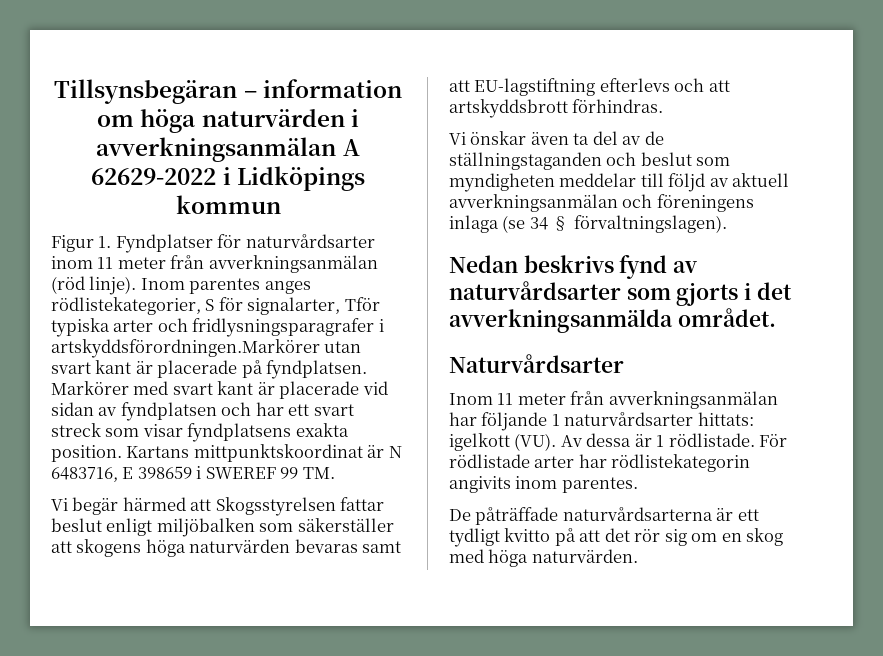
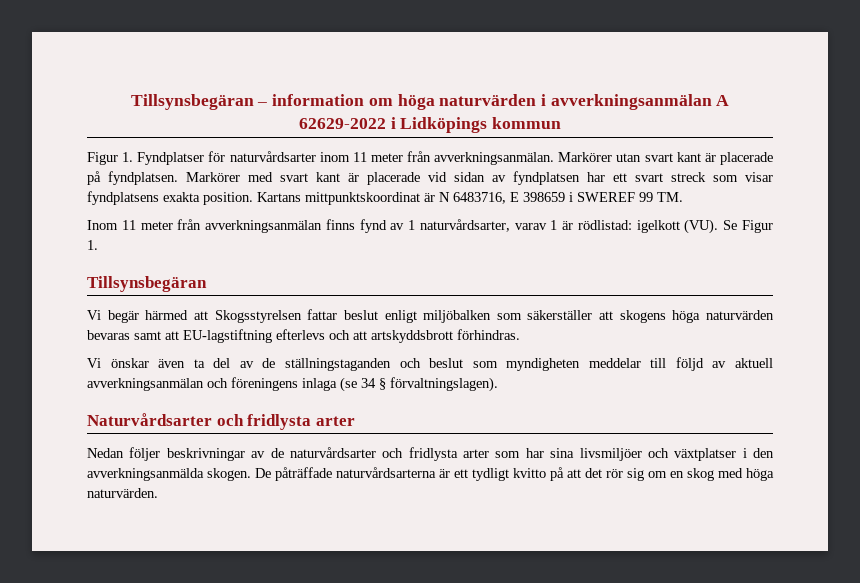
- Figur 1. Fyndplatser för naturvårdsarter inom 11 meter från avverkningsanmälan (röd linje). Inom parentes anges rödlistekategorier, S för signalarter, Tför typiska arter och fridlysningsparagrafer i artskyddsförordningen.Markörer utan svart kant är placerade på fyndplatsen.
+ Figur 1. Fyndplatser för naturvårdsarter inom 11 meter från avverkningsanmälan. Markörer utan svart kant är placerade på fyndplatsen.
- Markörer med svart kant är placerade vid sidan av fyndplatsen och har ett svart streck som visar fyndplatsens exakta position.
+ Markörer med svart kant är placerade vid sidan av fyndplatsen har ett svart streck som visar fyndplatsens exakta position.
+ Inom 11 meter från avverkningsanmälan finns fynd av 1 naturvårdsarter, varav 1 är rödlistad: igelkott (VU). Se Figur 1.
+ Tillsynsbegäran
- Nedan beskrivs fynd av naturvårdsarter som gjorts i det avverkningsanmälda området.
- Naturvårdsarter
- Inom 11 meter från avverkningsanmälan har följande 1 naturvårdsarter hittats: igelkott (VU). Av dessa är 1 rödlistade. För rödlistade arter har rödlistekategorin angivits inom parentes.
- De påträffade naturvårdsarterna är ett tydligt kvitto på att det rör sig om en skog med höga naturvärden.
+ Naturvårdsarter och fridlysta arter
+ Nedan följer beskrivningar av de naturvårdsarter och fridlysta arter som har sina livsmiljöer och växtplatser i den avverkningsanmälda skogen. De påträffade naturvårdsarterna är ett tydligt kvitto på att det rör sig om en skog med höga naturvärden.

